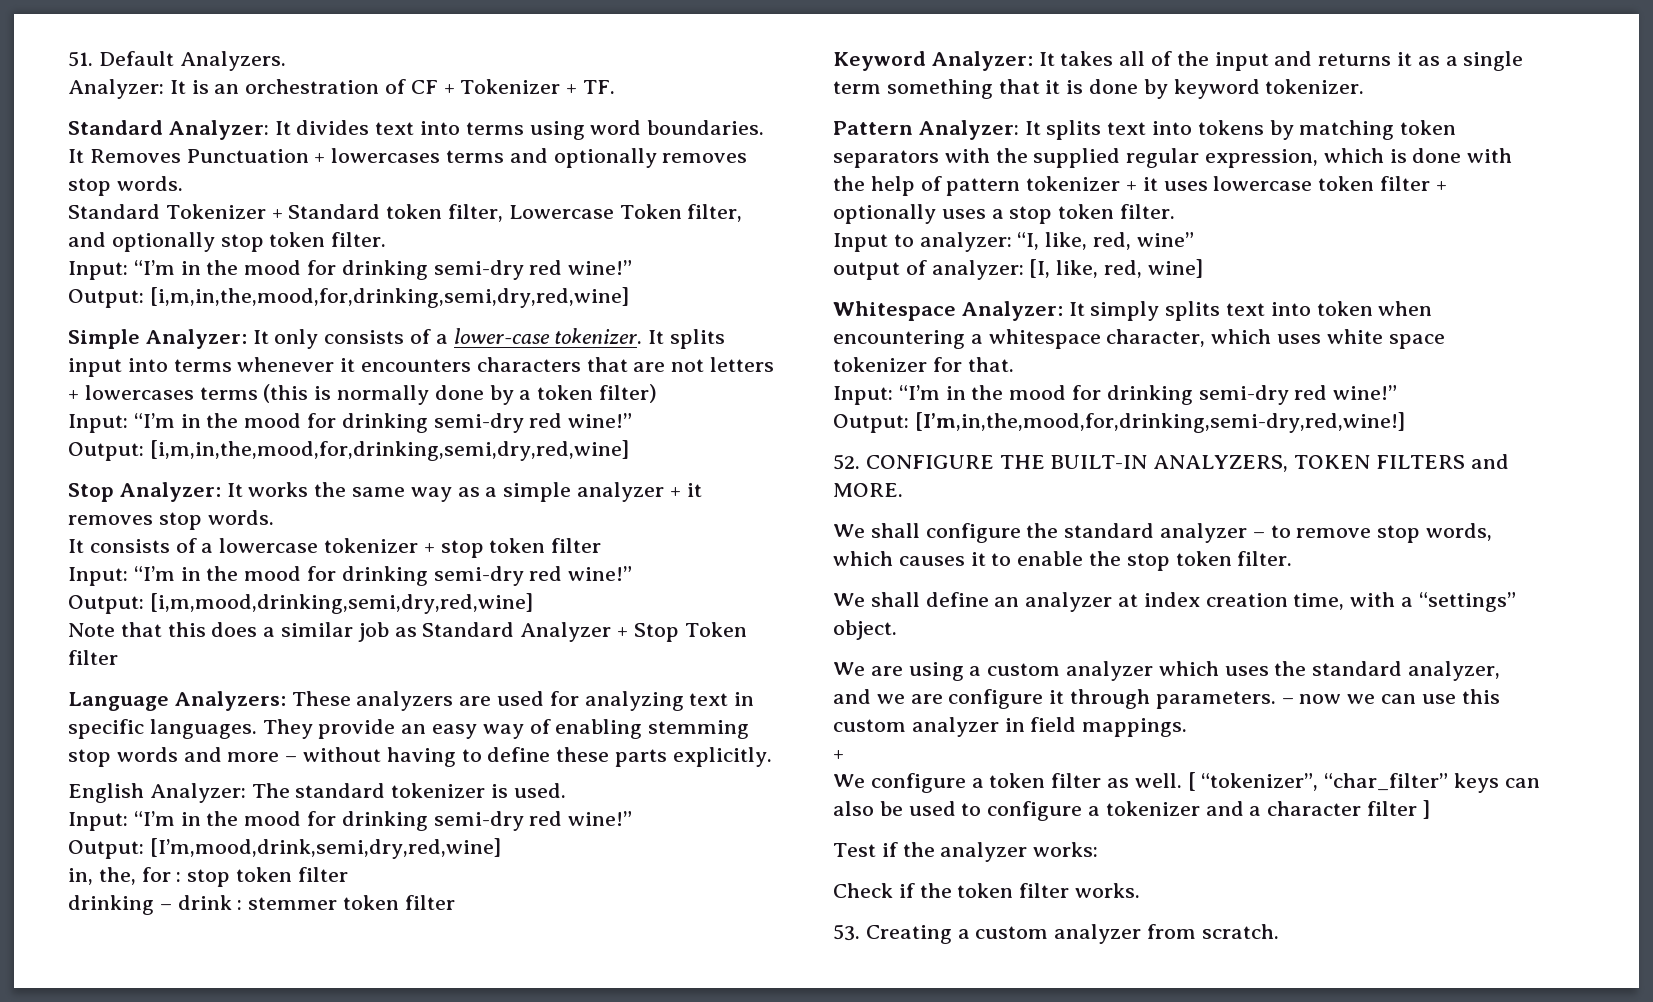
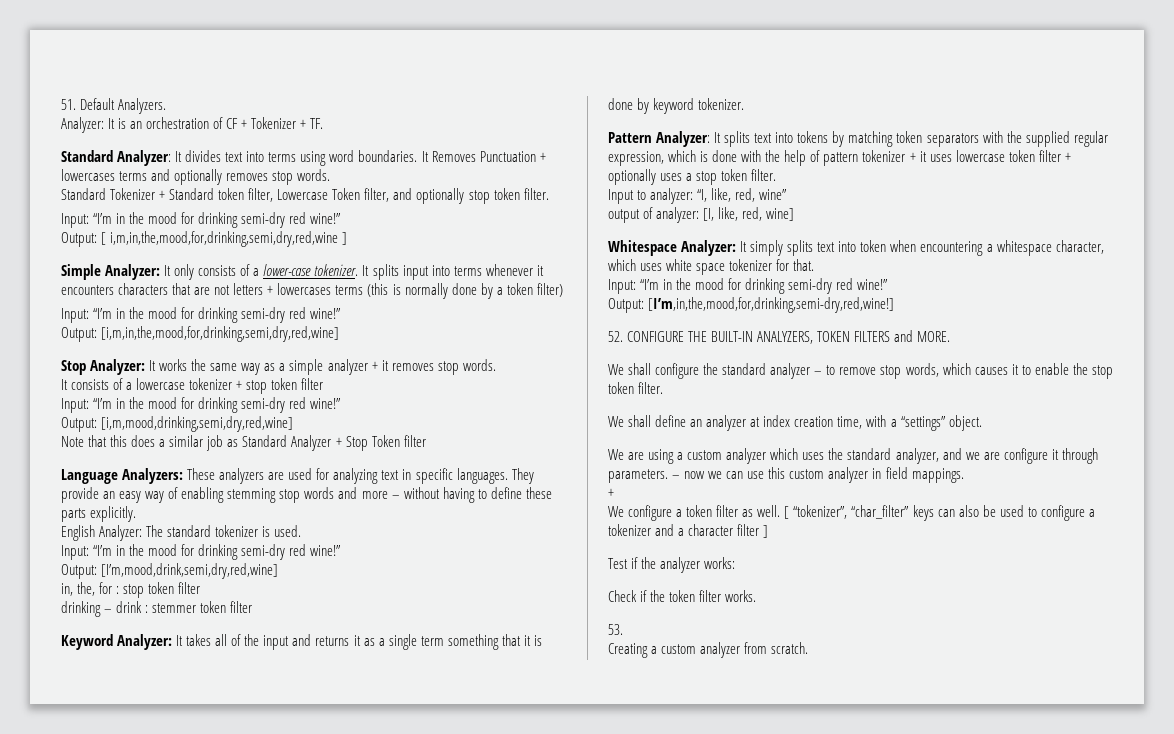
  Standard Tokenizer + Standard token filter, Lowercase Token filter, and optionally stop token filter.
  Input: “I’m in the mood for drinking semi-dry red wine!”
- Output: [i,m,in,the,mood,for,drinking,semi,dry,red,wine]
+ Output: [ i,m,in,the,mood,for,drinking,semi,dry,red,wine ]
- 53. Creating a custom analyzer from scratch.
+ 53.
+ Creating a custom analyzer from scratch.

